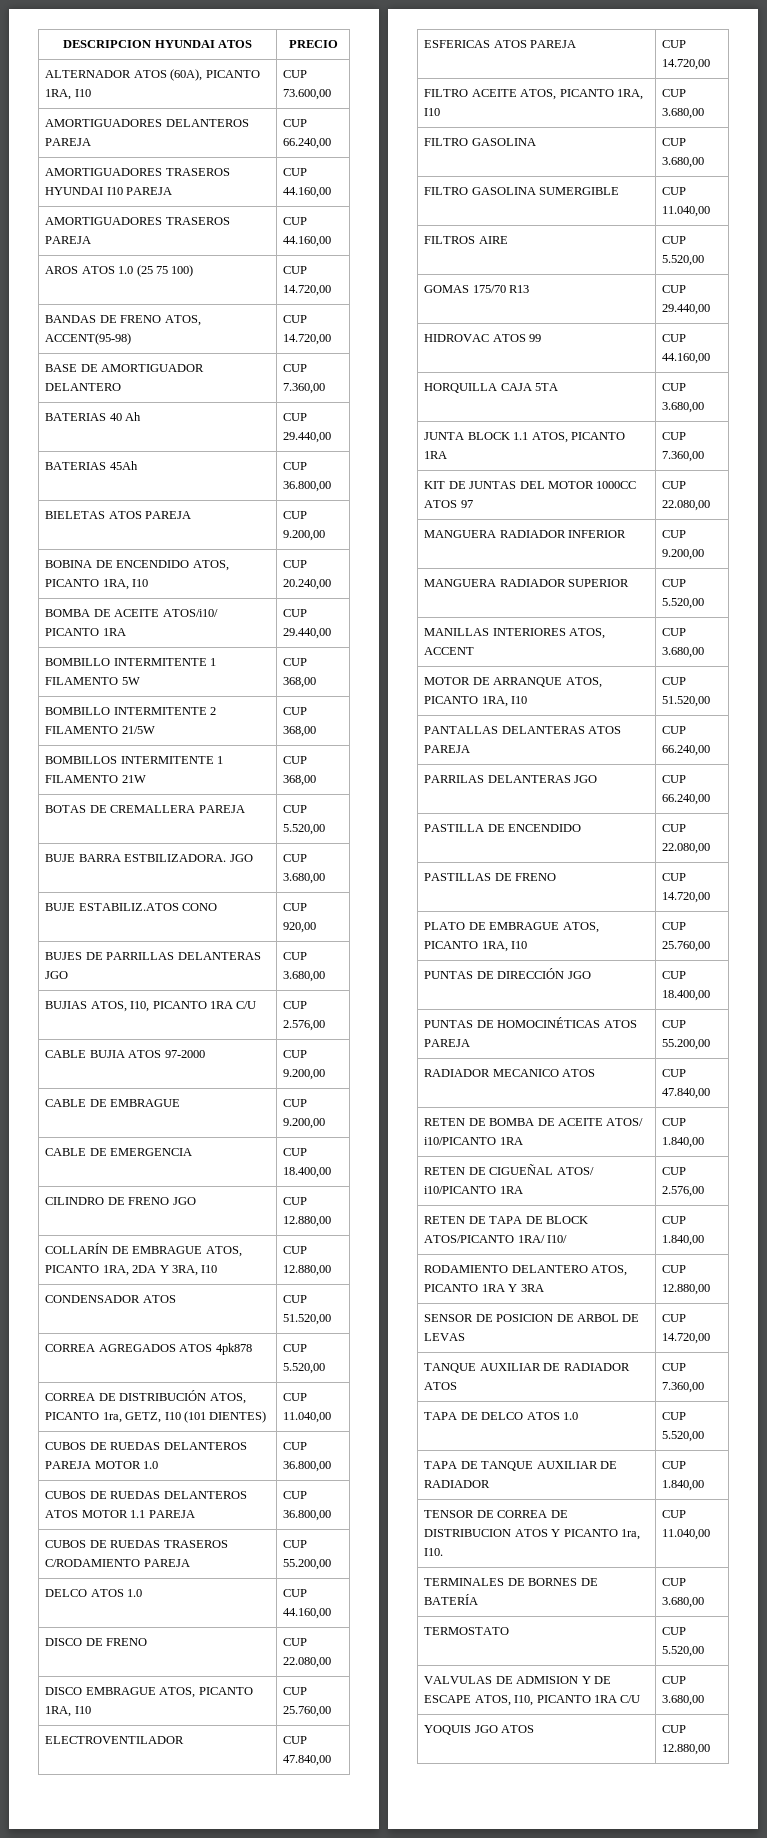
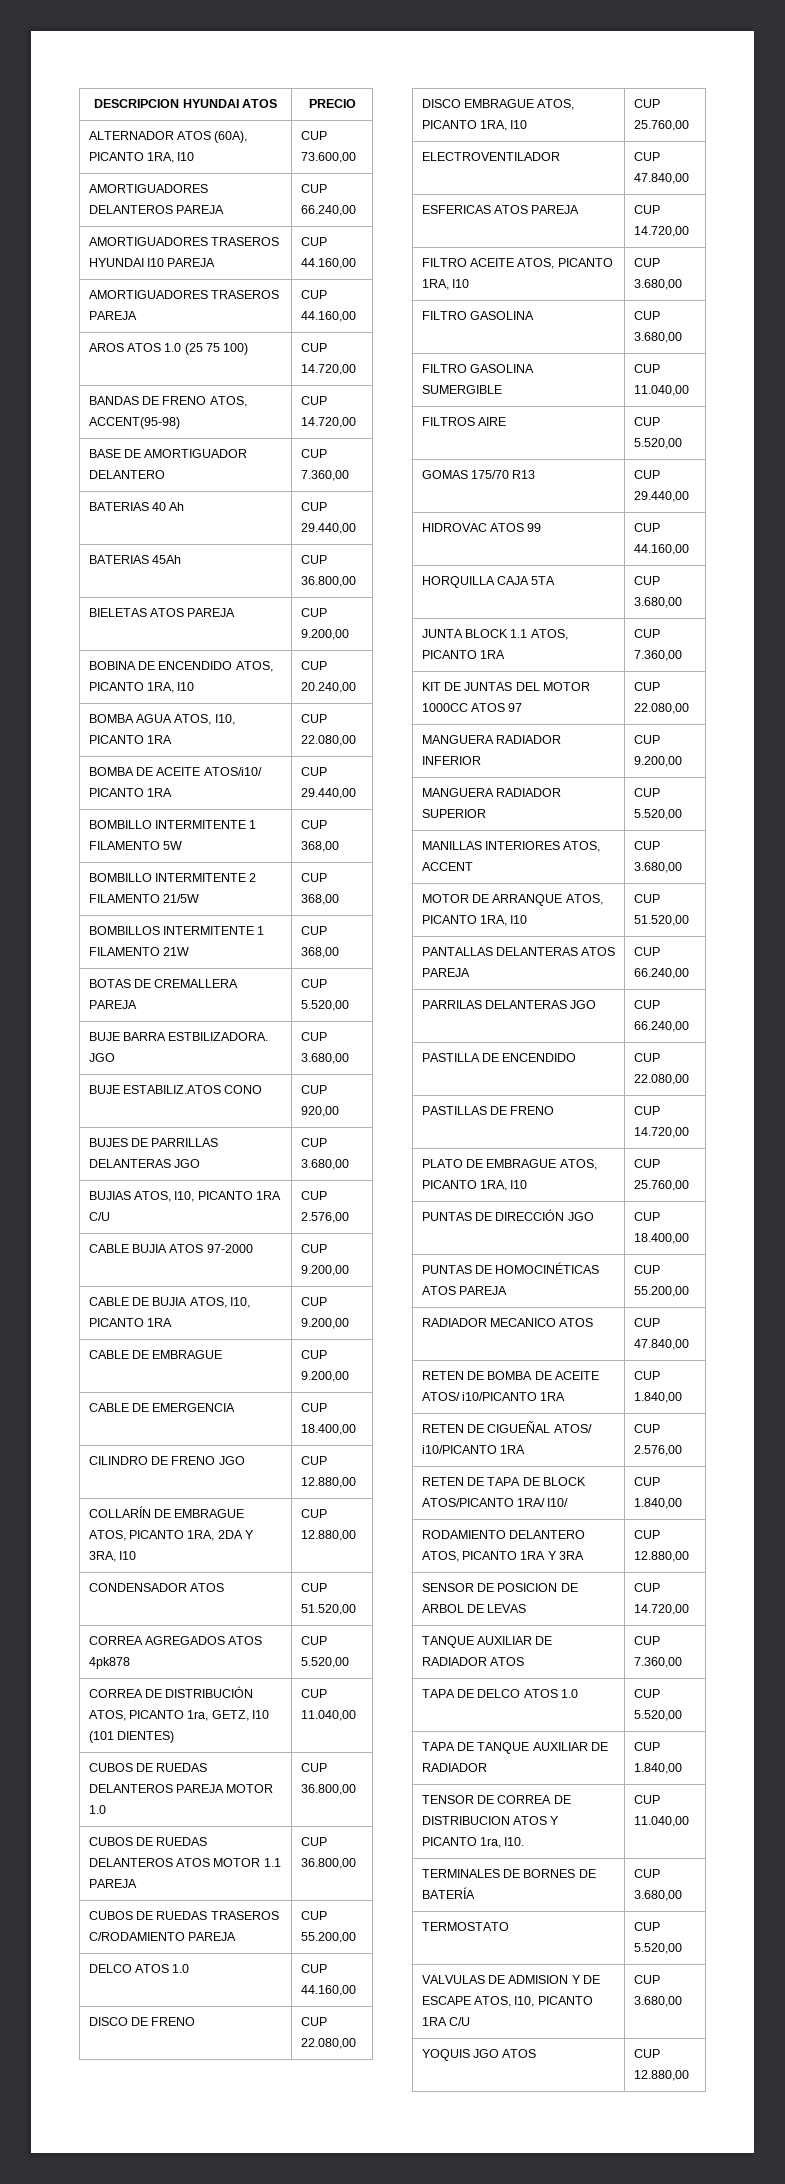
+ BOMBA AGUA ATOS, I10, PICANTO 1RA | CUP 22.080,00
+ CABLE DE BUJIA ATOS, I10, PICANTO 1RA | CUP 9.200,00

